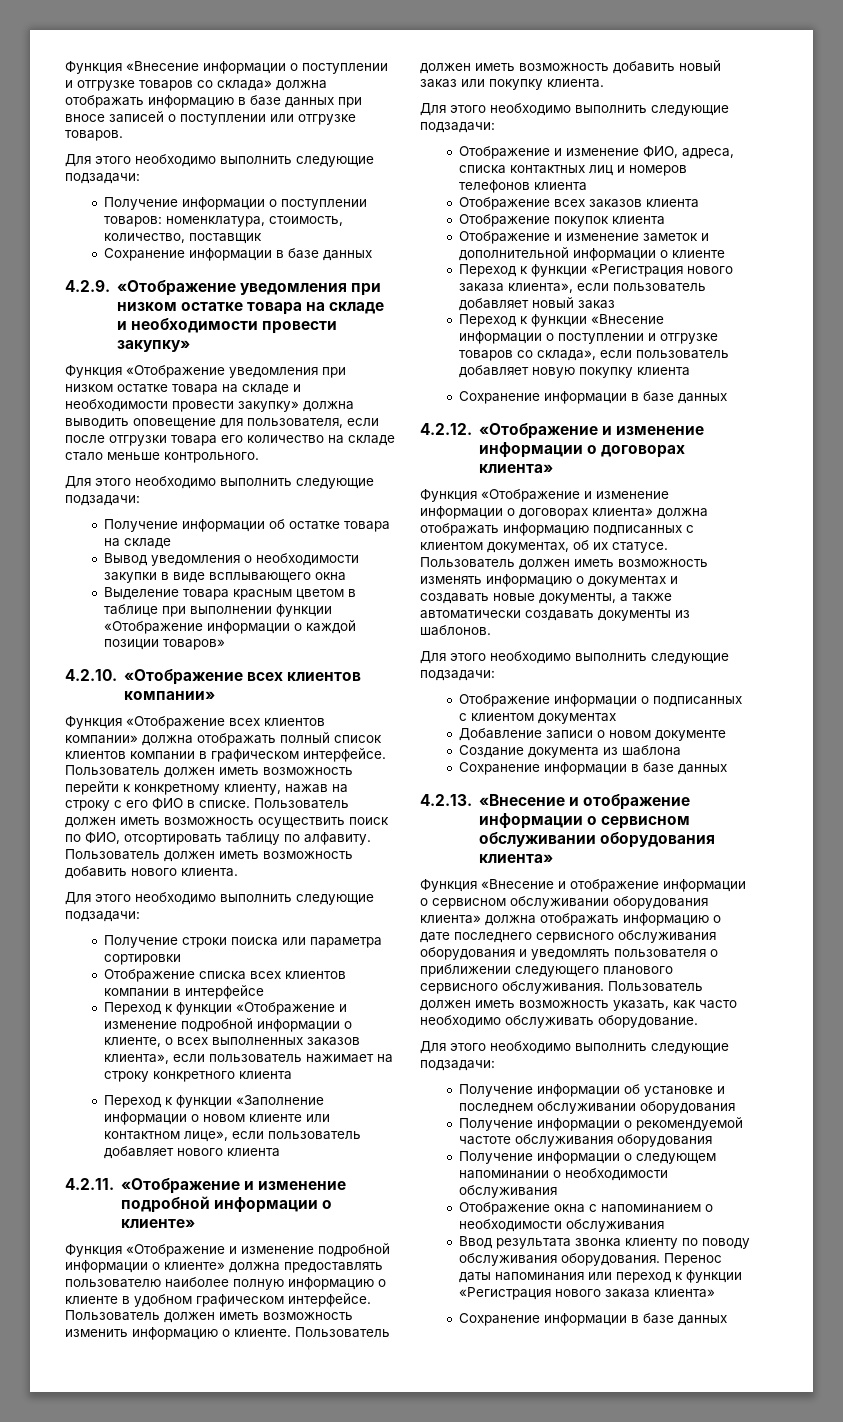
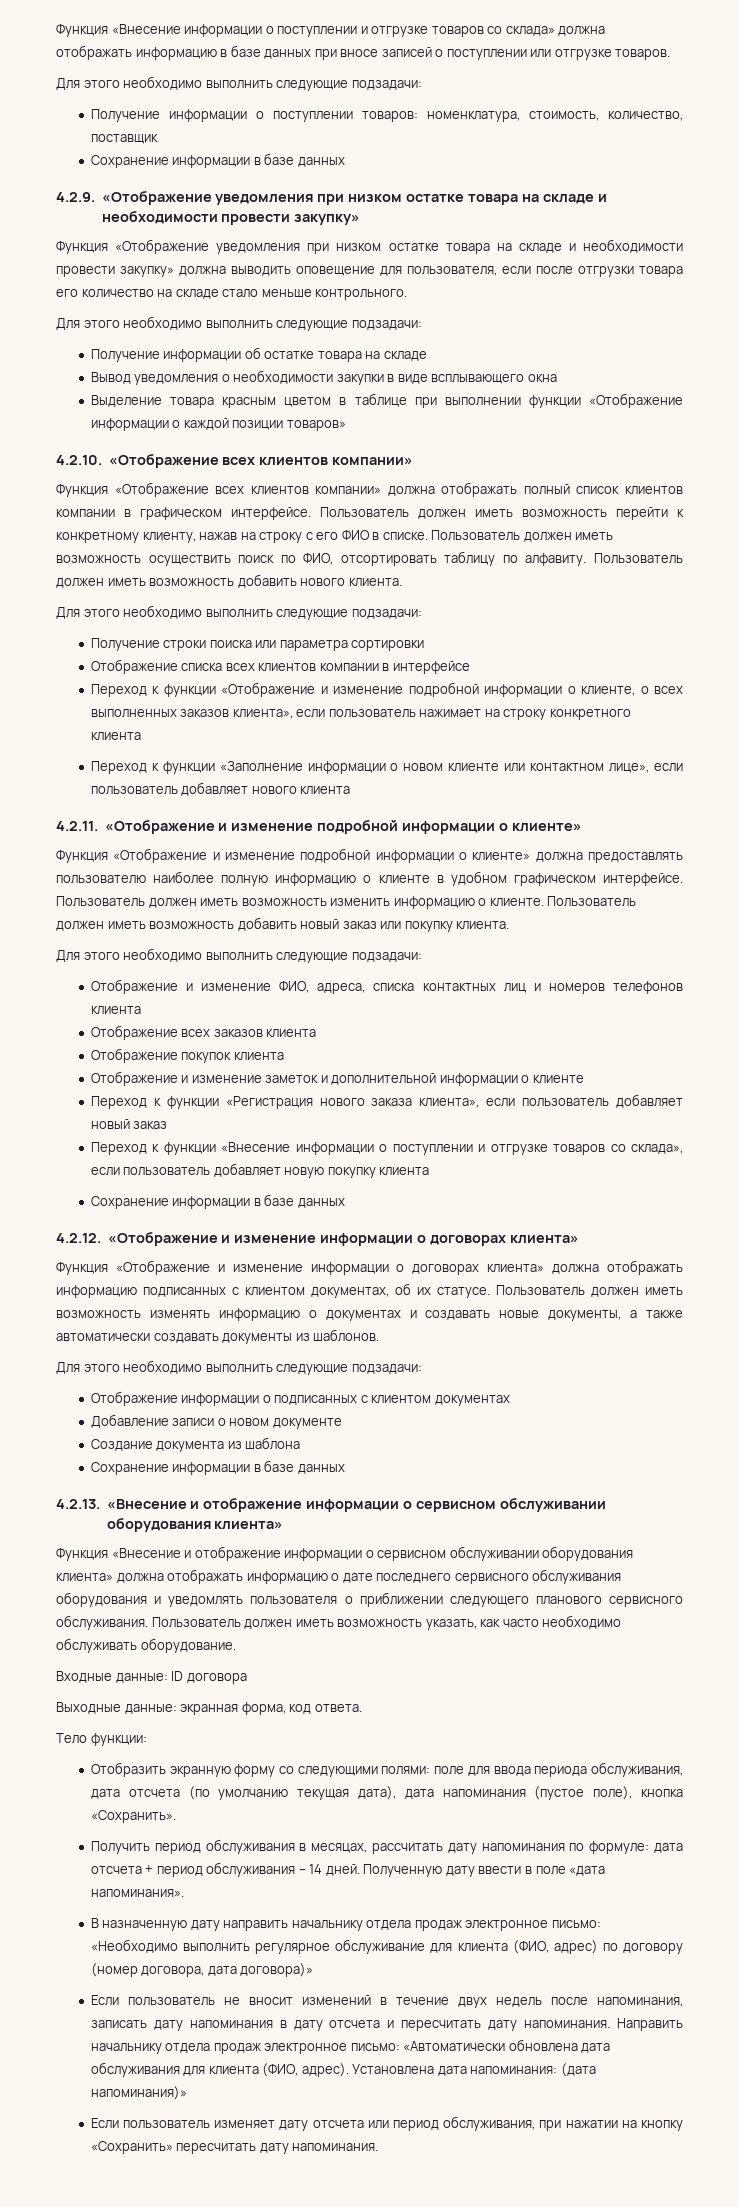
  Пользователь должен иметь возможность указать, как часто необходимо обслуживать оборудование.
- Для этого необходимо выполнить следующие подзадачи:
- Получение информации об установке и последнем обслуживании оборудования
- Получение информации о рекомендуемой частоте обслуживания оборудования
- Получение информации о следующем напоминании о необходимости обслуживания
- Отображение окна с напоминанием о необходимости обслуживания
- Ввод результата звонка клиенту по поводу обслуживания оборудования. Перенос даты напоминания или переход к функции «Регистрация нового заказа клиента»
- Сохранение информации в базе данных
+ Входные данные: ID договора
+ Выходные данные: экранная форма, код ответа.
+ Тело функции:
+ Отобразить экранную форму со следующими полями: поле для ввода периода обслуживания, дата отсчета (по умолчанию текущая дата), дата напоминания (пустое поле), кнопка «Сохранить».
+ Получить период обслуживания в месяцах, рассчитать дату напоминания по формуле: дата отсчета + период обслуживания – 14 дней. Полученную дату ввести в поле «дата напоминания».
+ В назначенную дату направить начальнику отдела продаж электронное письмо: «Необходимо выполнить регулярное обслуживание для клиента (ФИО, адрес) по договору (номер договора, дата договора)»
+ Если пользователь не вносит изменений в течение двух недель после напоминания, записать дату напоминания в дату отсчета и пересчитать дату напоминания. Направить начальнику отдела продаж электронное письмо: «Автоматически обновлена дата обслуживания для клиента (ФИО, адрес). Установлена дата напоминания: (дата напоминания)»
+ Если пользователь изменяет дату отсчета или период обслуживания, при нажатии на кнопку «Сохранить» пересчитать дату напоминания.

